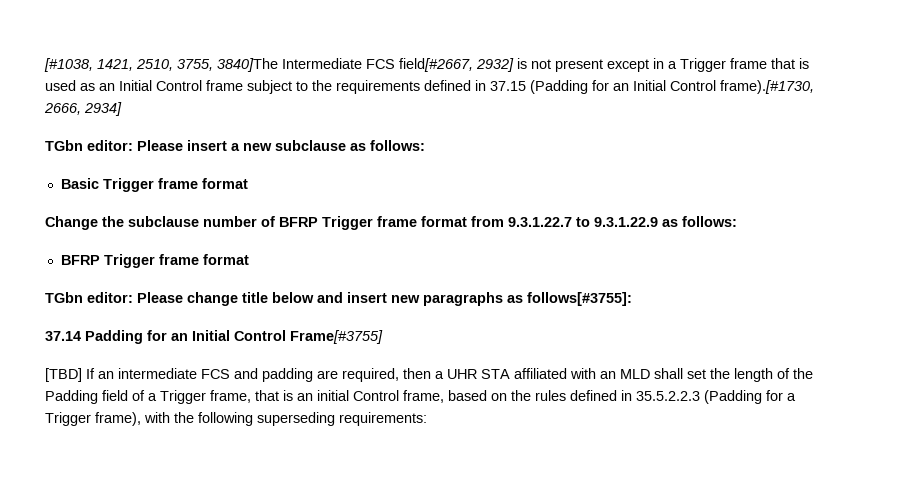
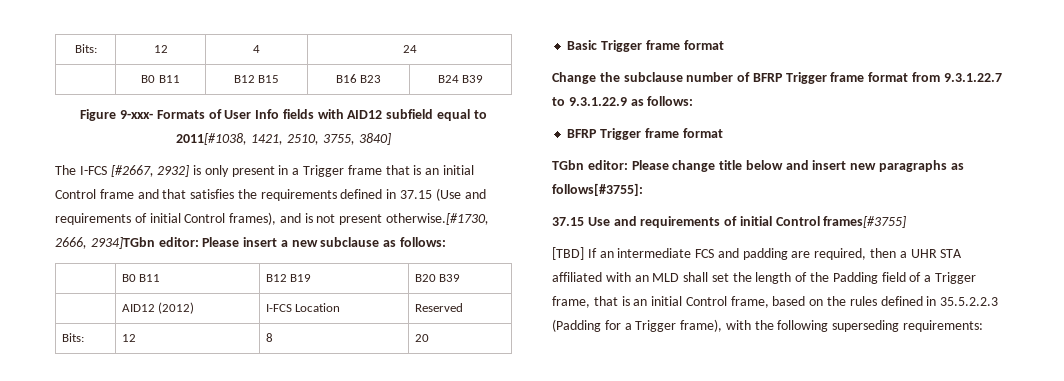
- [#1038, 1421, 2510, 3755, 3840]The Intermediate FCS field[#2667, 2932] is not present except in a Trigger frame that is used as an Initial Control frame subject to the requirements defined in 37.15 (Padding for an Initial Control frame).[#1730, 2666, 2934]
- TGbn editor: Please insert a new subclause as follows:
+ Bits: | 12 | 4 | 24
+ | B0 B11 | B12 B15 | B16 B23 | B24 B39
+ Figure 9-xxx- Formats of User Info fields with AID12 subfield equal to 2011[#1038, 1421, 2510, 3755, 3840]
+ The I-FCS [#2667, 2932] is only present in a Trigger frame that is an initial Control frame and that satisfies the requirements defined in 37.15 (Use and requirements of initial Control frames), and is not present otherwise.[#1730, 2666, 2934]TGbn editor: Please insert a new subclause as follows:
+ | B0 B11 | B12 B19 | B20 B39
+ | AID12 (2012) | I-FCS Location | Reserved
+ Bits: | 12 | 8 | 20
- 37.14 Padding for an Initial Control Frame[#3755]
+ 37.15 Use and requirements of initial Control frames[#3755]

